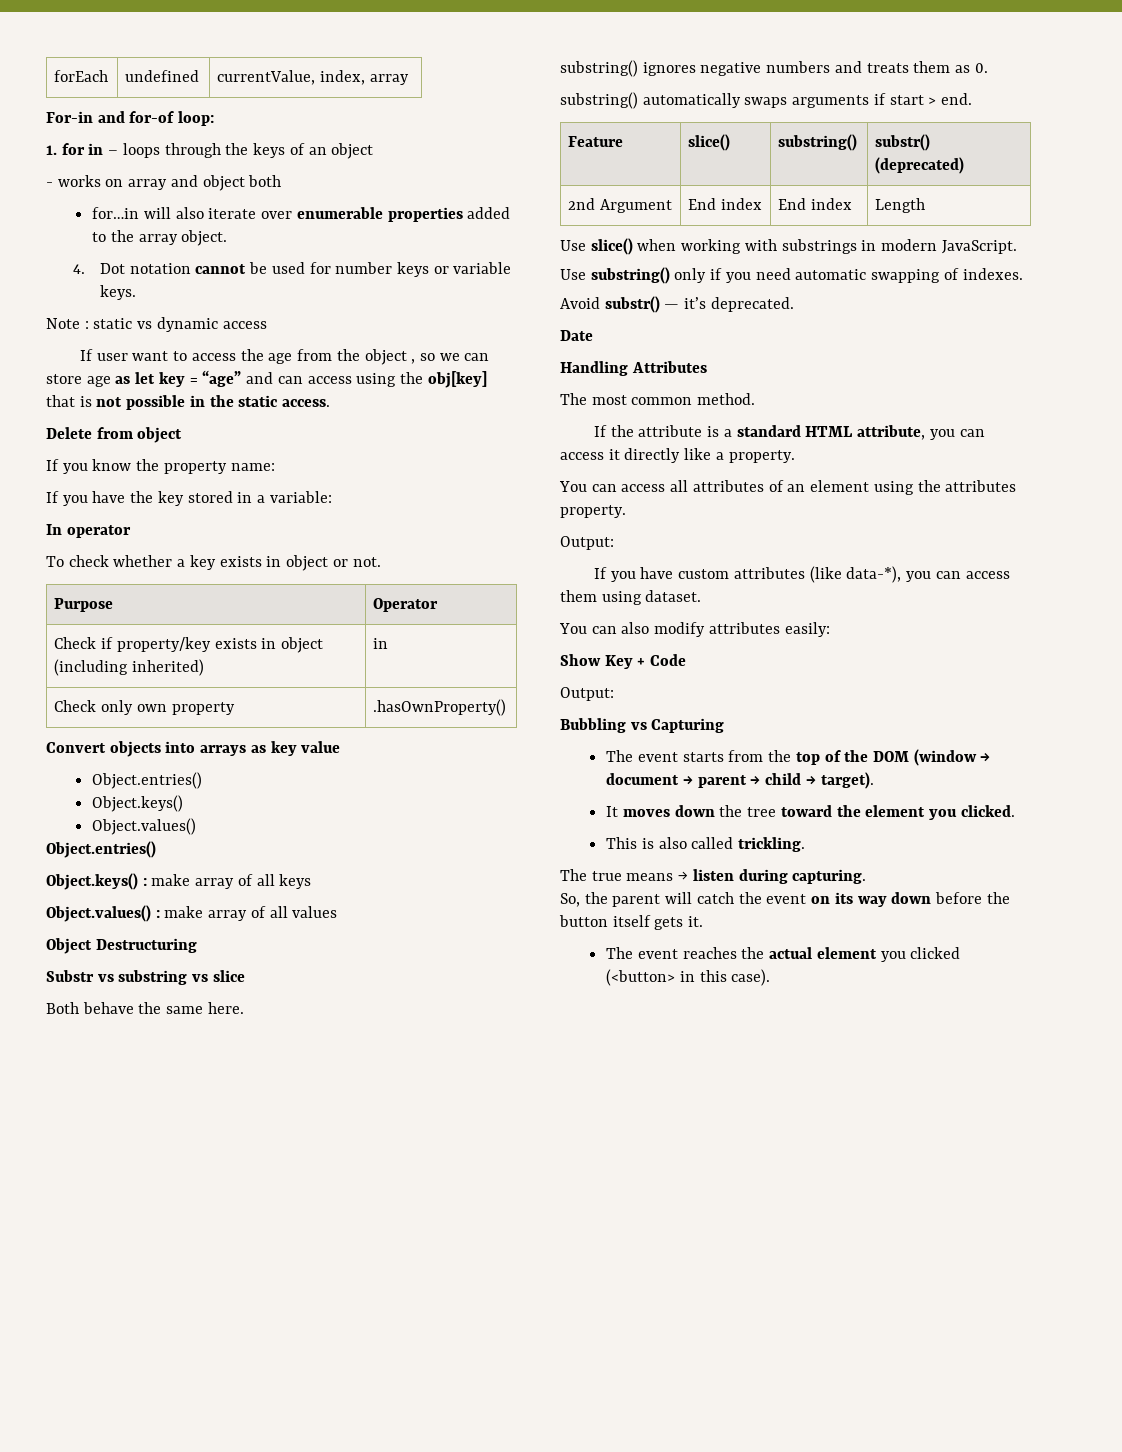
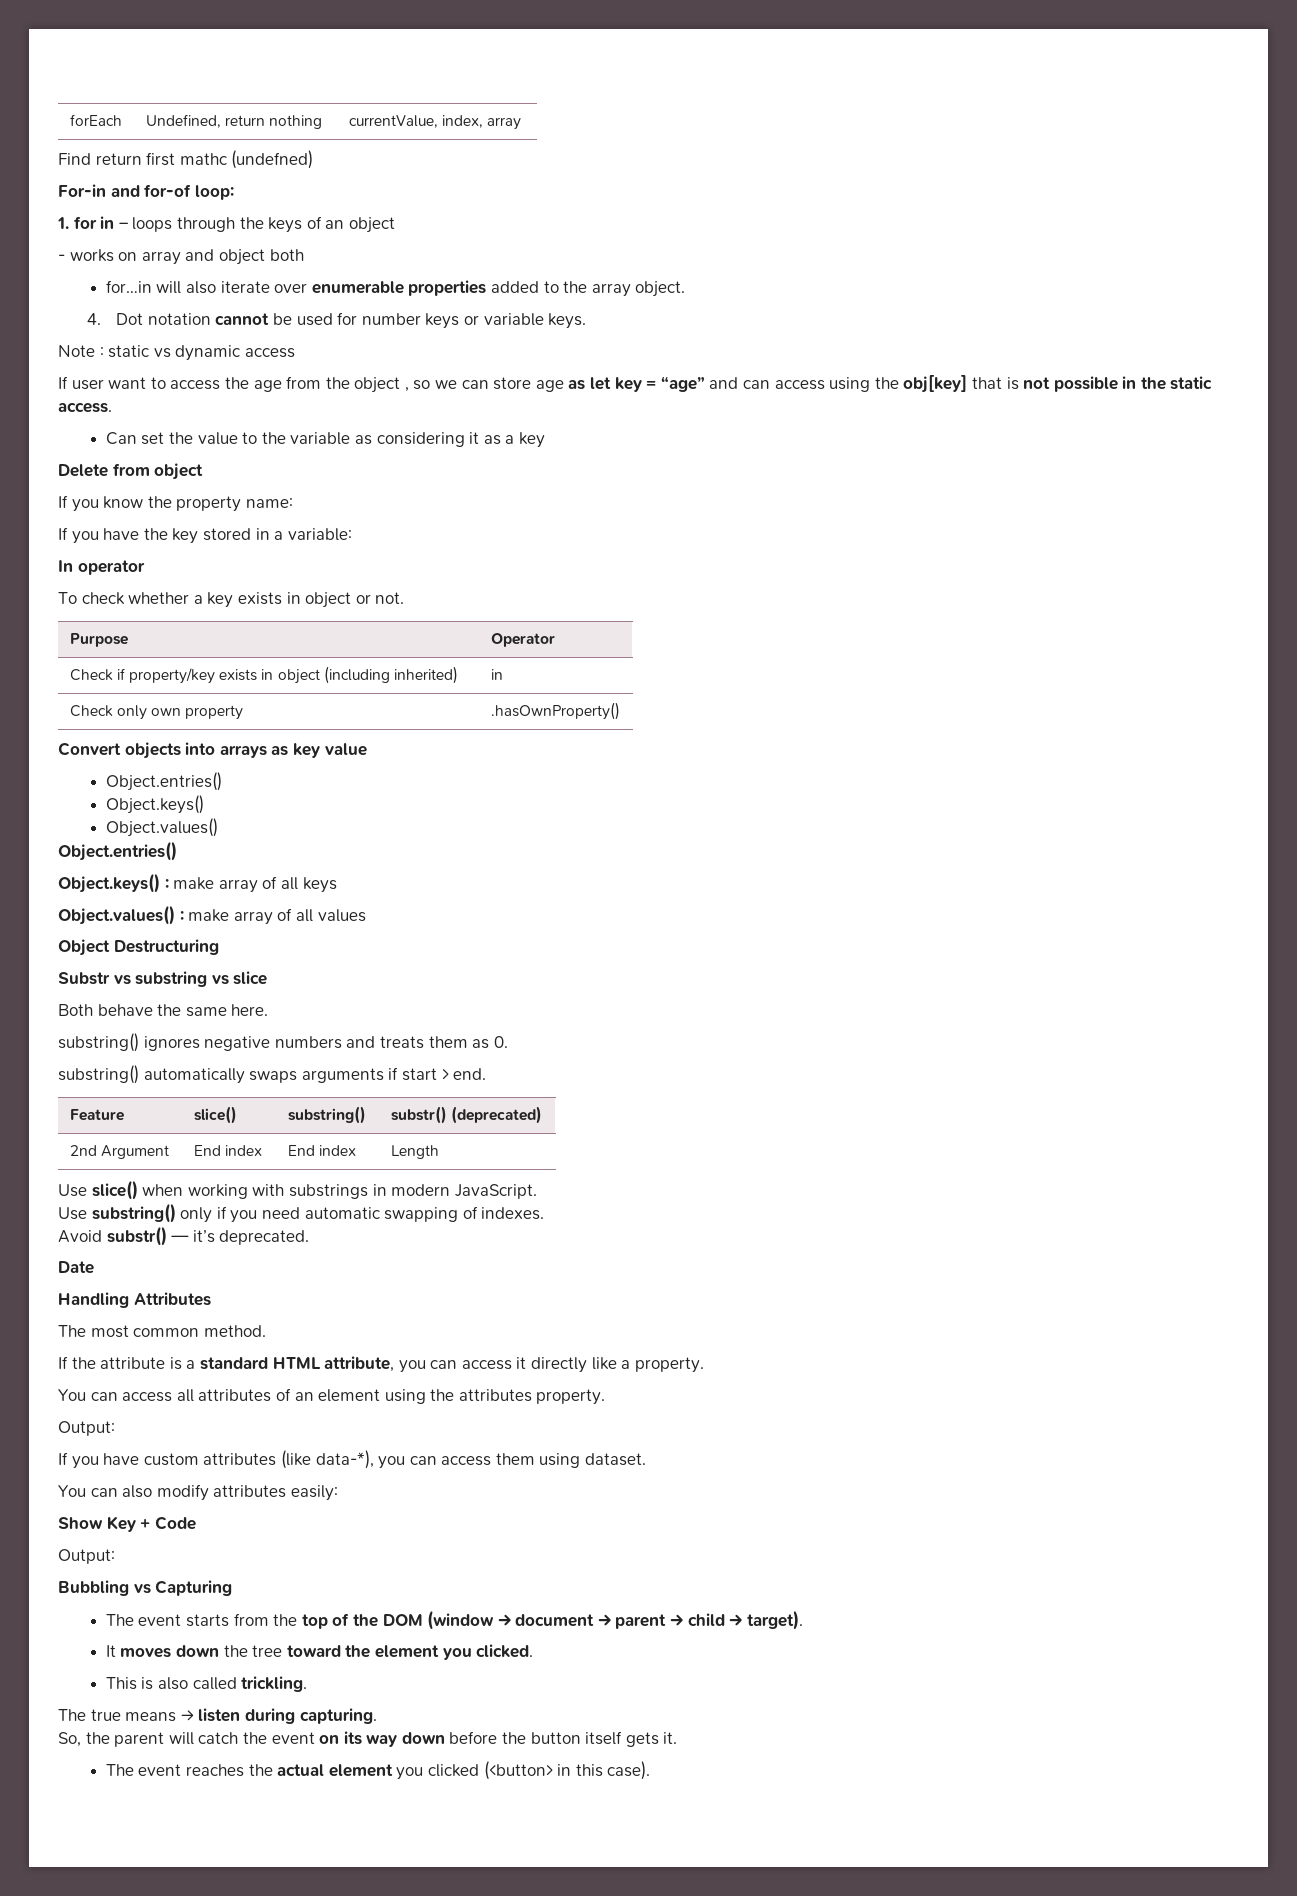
- forEach | undefined | currentValue, index, array
+ forEach | Undefined, return nothing | currentValue, index, array
+ Find return first mathc (undefned)
+ Can set the value to the variable as considering it as a key

